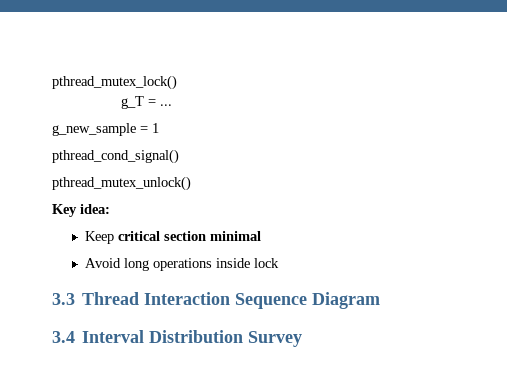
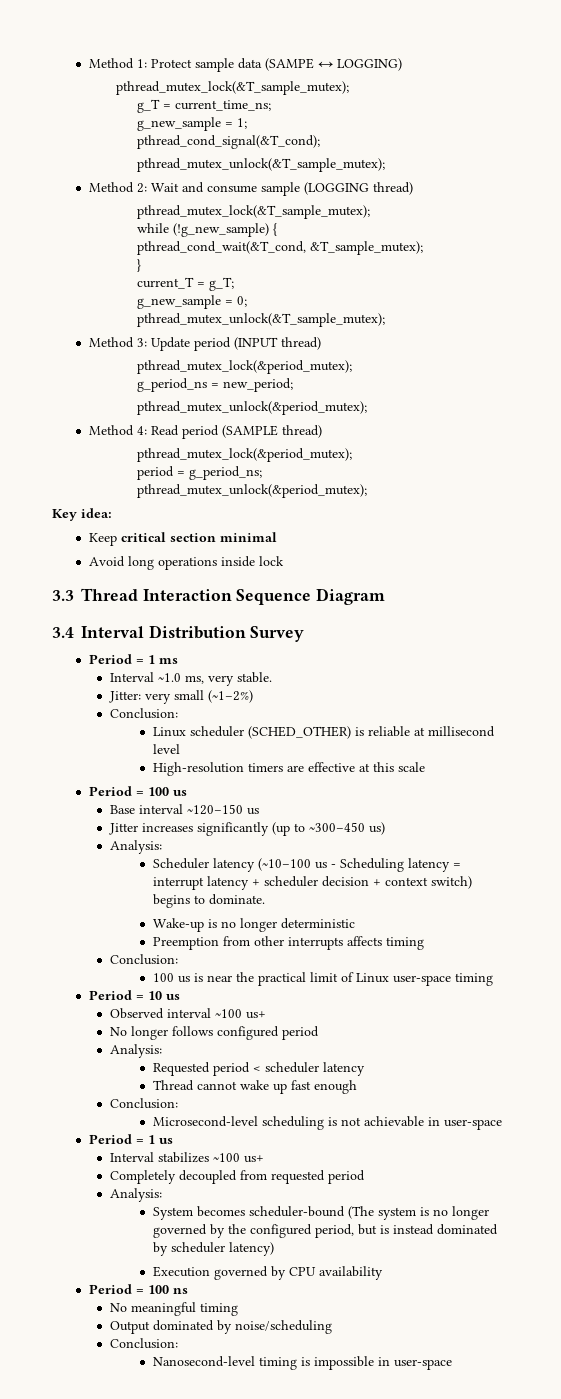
- pthread_mutex_lock()
+ Method 1: Protect sample data (SAMPE ↔ LOGGING)
+ pthread_mutex_lock(&T_sample_mutex);
- g_T = ...
- g_new_sample = 1
- pthread_cond_signal()
- pthread_mutex_unlock()
+ g_T = current_time_ns;
+ g_new_sample = 1;
+ pthread_cond_signal(&T_cond);
+ pthread_mutex_unlock(&T_sample_mutex);
+ Method 2: Wait and consume sample (LOGGING thread)
+ pthread_mutex_lock(&T_sample_mutex);
+ while (!g_new_sample) {
+ pthread_cond_wait(&T_cond, &T_sample_mutex);
+ }
+ current_T = g_T;
+ g_new_sample = 0;
+ pthread_mutex_unlock(&T_sample_mutex);
+ Method 3: Update period (INPUT thread)
+ pthread_mutex_lock(&period_mutex);
+ g_period_ns = new_period;
+ pthread_mutex_unlock(&period_mutex);
+ Method 4: Read period (SAMPLE thread)
+ pthread_mutex_lock(&period_mutex);
+ period = g_period_ns;
+ pthread_mutex_unlock(&period_mutex);
+ Period = 1 ms
+ Interval ~1.0 ms, very stable.
+ Jitter: very small (~1–2%)
+ Conclusion:
+ Linux scheduler (SCHED_OTHER) is reliable at millisecond level
+ High-resolution timers are effective at this scale
+ Period = 100 us
+ Base interval ~120–150 us
+ Jitter increases significantly (up to ~300–450 us)
+ Analysis:
+ Scheduler latency (~10–100 us - Scheduling latency = interrupt latency + scheduler decision + context switch) begins to dominate.
+ Wake-up is no longer deterministic
+ Preemption from other interrupts affects timing
+ Conclusion:
+ 100 us is near the practical limit of Linux user-space timing
+ Period = 10 us
+ Observed interval ~100 us+
+ No longer follows configured period
+ Analysis:
+ Requested period < scheduler latency
+ Thread cannot wake up fast enough
+ Conclusion:
+ Microsecond-level scheduling is not achievable in user-space
+ Period = 1 us
+ Interval stabilizes ~100 us+
+ Completely decoupled from requested period
+ Analysis:
+ System becomes scheduler-bound (The system is no longer governed by the configured period, but is instead dominated by scheduler latency)
+ Execution governed by CPU availability
+ Period = 100 ns
+ No meaningful timing
+ Output dominated by noise/scheduling
+ Conclusion:
+ Nanosecond-level timing is impossible in user-space

